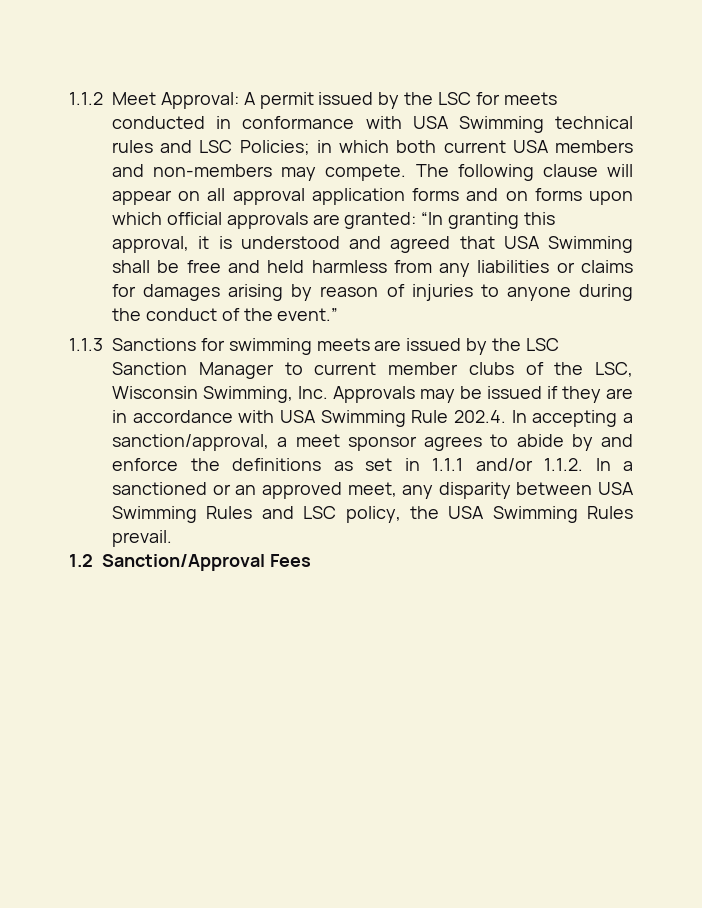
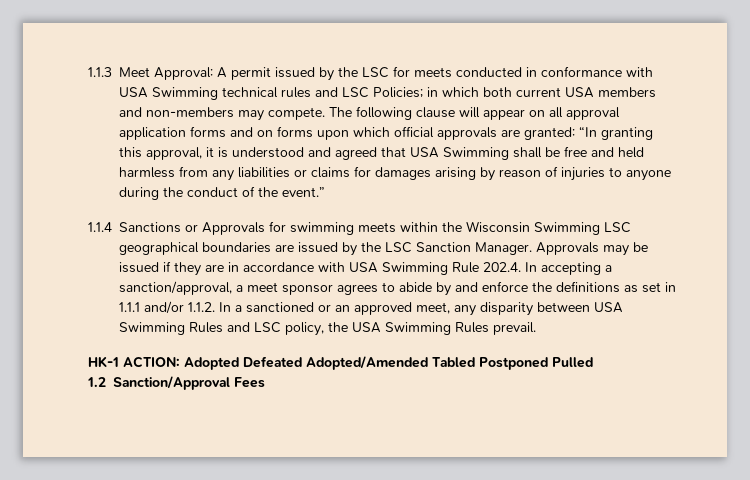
- 1.1.2 Meet Approval: A permit issued by the LSC for meets conducted in conformance with USA Swimming technical rules and LSC Policies; in which both current USA members and non-members may compete.
+ 1.1.3 Meet Approval: A permit issued by the LSC for meets conducted in conformance with USA Swimming technical rules and LSC Policies; in which both current USA members and non-members may compete.
- 1.1.3 Sanctions for swimming meets are issued by the LSC Sanction Manager to current member clubs of the LSC, Wisconsin Swimming, Inc. Approvals may be issued if they are in accordance with USA Swimming Rule 202.4. In accepting a sanction/approval, a meet sponsor agrees to abide by and enforce the definitions as set in 1.1.1 and/or 1.1.2. In a sanctioned or an approved meet, any disparity between USA Swimming Rules and LSC policy, the USA Swimming Rules prevail.
+ 1.1.4 Sanctions or Approvals for swimming meets within the Wisconsin Swimming LSC geographical boundaries are issued by the LSC Sanction Manager. Approvals may be issued if they are in accordance with USA Swimming Rule 202.4. In accepting a sanction/approval, a meet sponsor agrees to abide by and enforce the definitions as set in 1.1.1 and/or 1.1.2. In a sanctioned or an approved meet, any disparity between USA Swimming Rules and LSC policy, the USA Swimming Rules prevail.
+ HK-1 ACTION: Adopted Defeated Adopted/Amended Tabled Postponed Pulled

